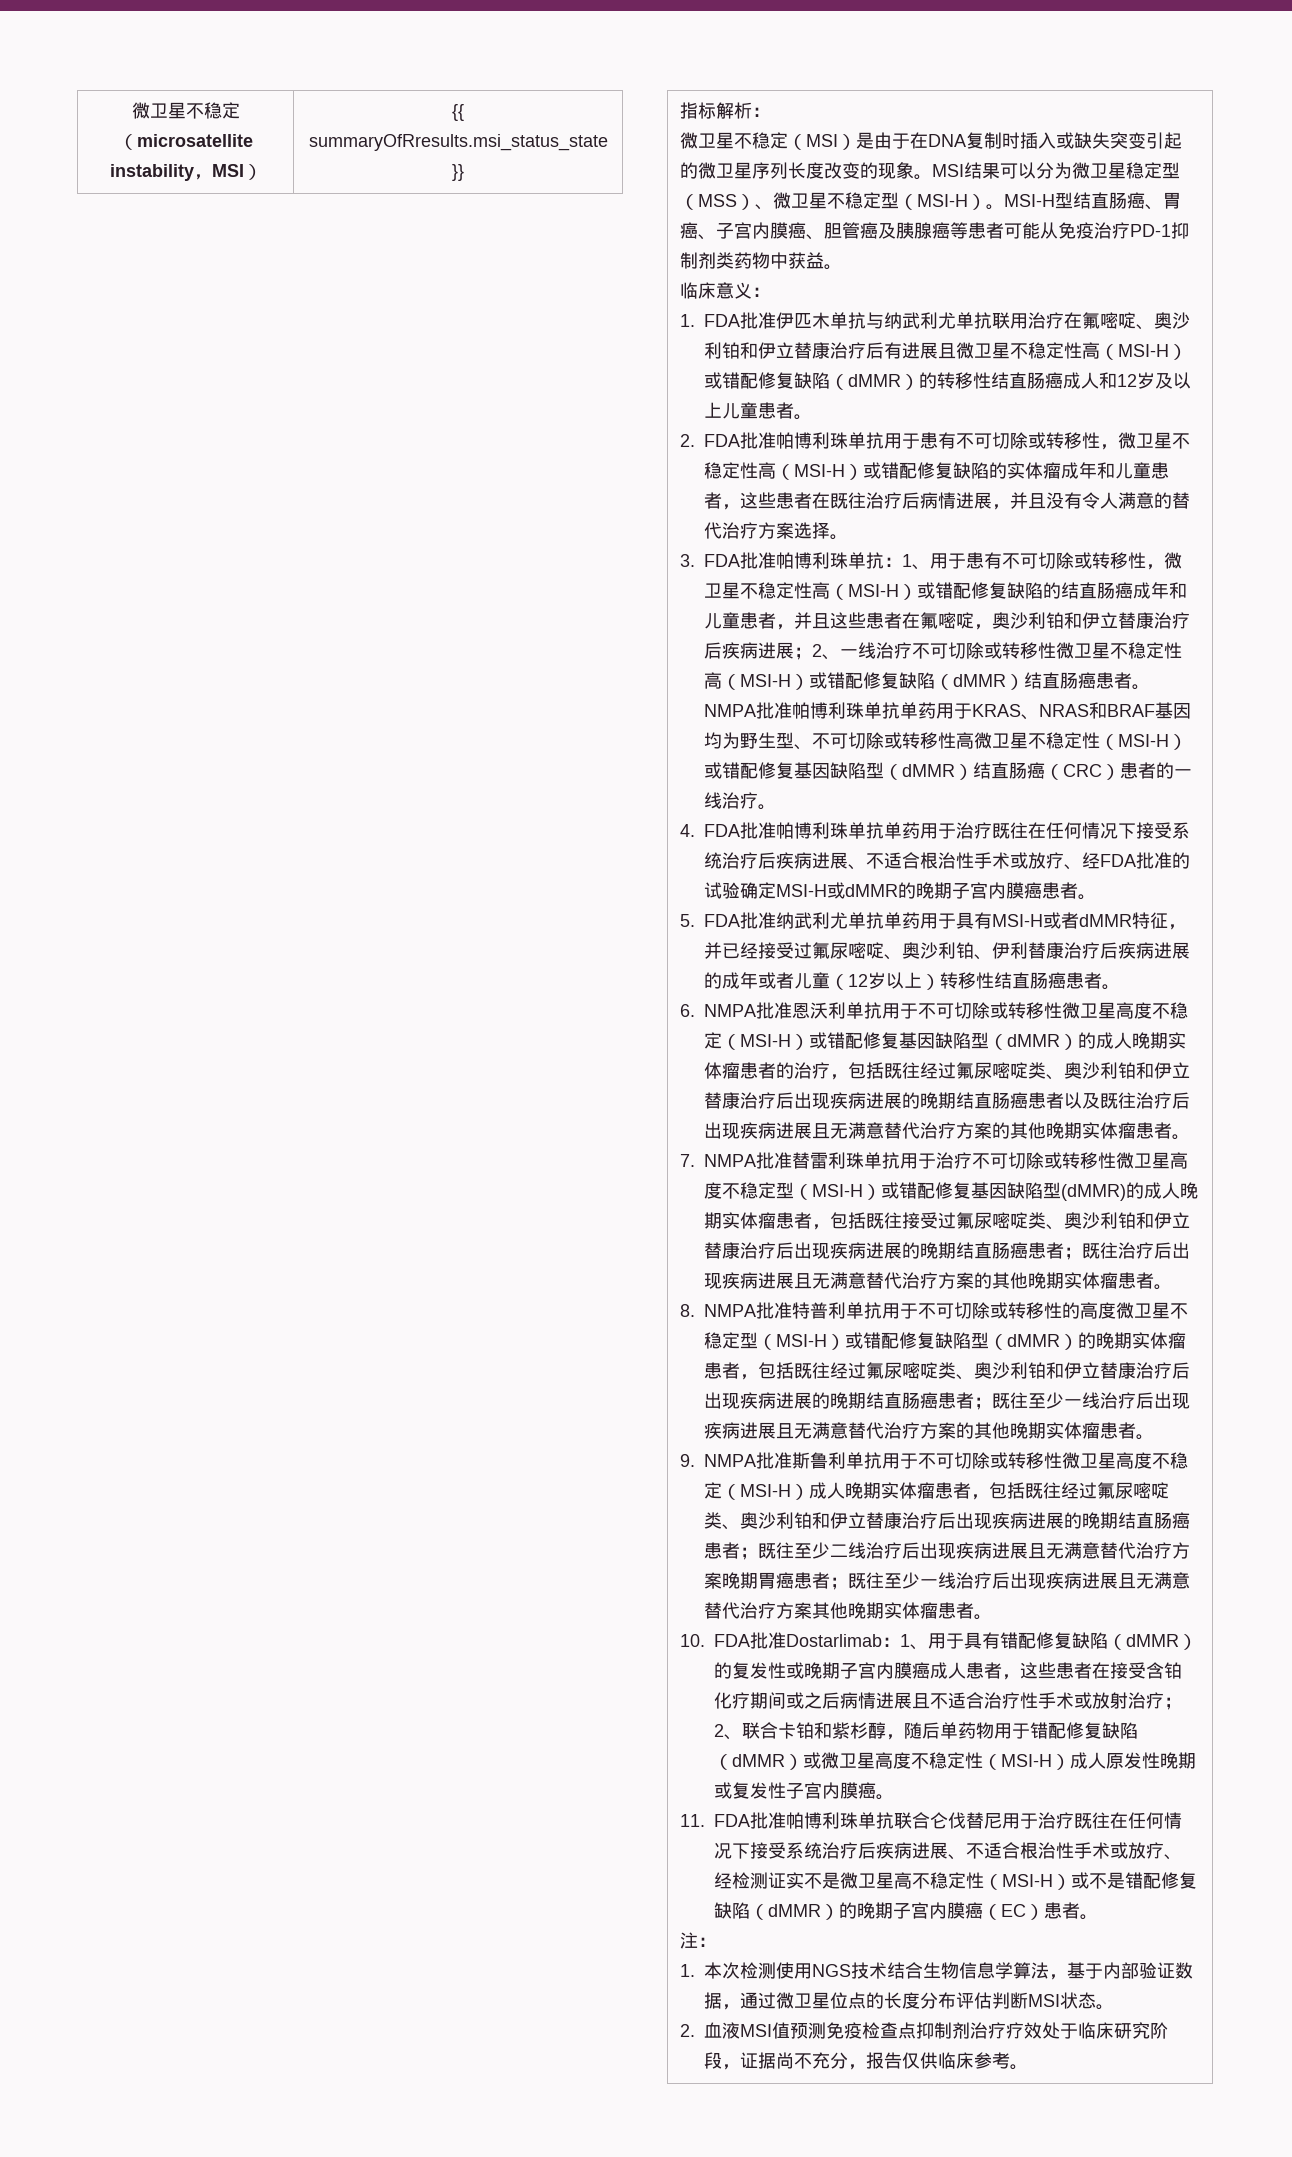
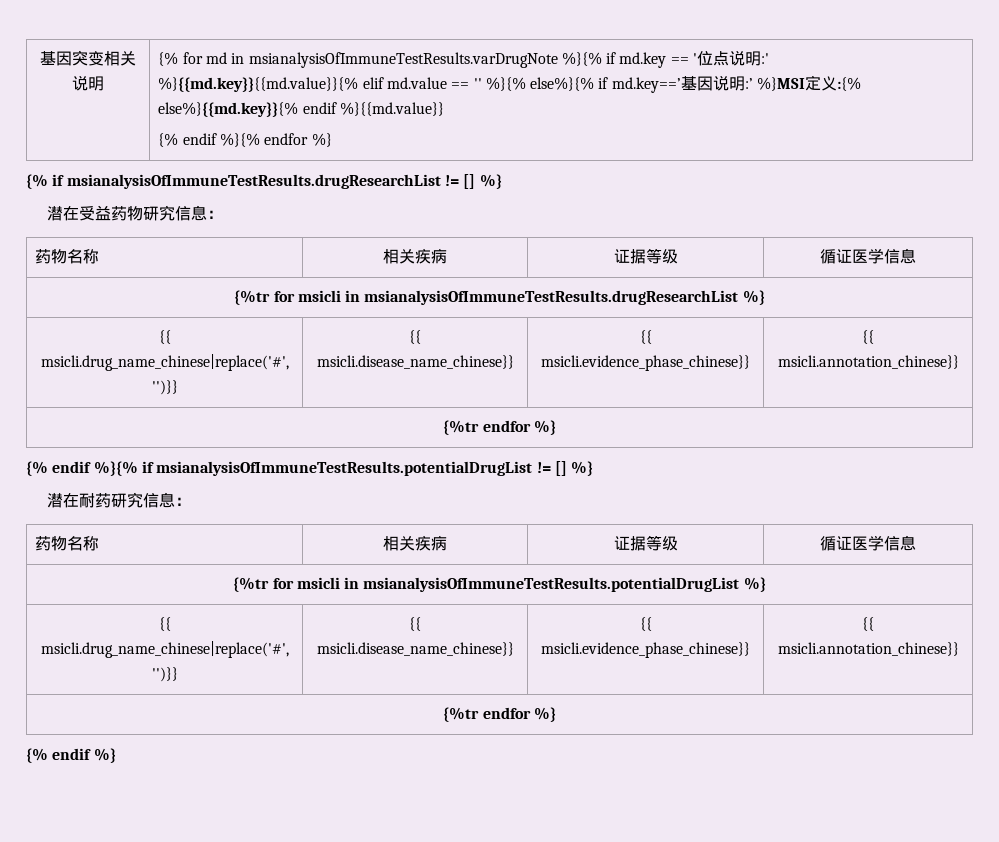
- 微卫星不稳定（microsatellite instability，MSI） | {{ summaryOfRresults.msi_status_state }}
- 指标解析：
- 微卫星不稳定（MSI）是由于在DNA复制时插入或缺失突变引起的微卫星序列长度改变的现象。MSI结果可以分为微卫星稳定型（MSS）、微卫星不稳定型（MSI-H）。MSI-H型结直肠癌、胃癌、子宫内膜癌、胆管癌及胰腺癌等患者可能从免疫治疗PD-1抑制剂类药物中获益。
- 临床意义：
- 1. FDA批准伊匹木单抗与纳武利尤单抗联用治疗在氟嘧啶、奥沙利铂和伊立替康治疗后有进展且微卫星不稳定性高（MSI-H）或错配修复缺陷（dMMR）的转移性结直肠癌成人和12岁及以上儿童患者。
- 2. FDA批准帕博利珠单抗用于患有不可切除或转移性，微卫星不稳定性高（MSI-H）或错配修复缺陷的实体瘤成年和儿童患者，这些患者在既往治疗后病情进展，并且没有令人满意的替代治疗方案选择。
- 3. FDA批准帕博利珠单抗：1、用于患有不可切除或转移性，微卫星不稳定性高（MSI-H）或错配修复缺陷的结直肠癌成年和儿童患者，并且这些患者在氟嘧啶，奥沙利铂和伊立替康治疗后疾病进展；2、一线治疗不可切除或转移性微卫星不稳定性高（MSI-H）或错配修复缺陷（dMMR）结直肠癌患者。NMPA批准帕博利珠单抗单药用于KRAS、NRAS和BRAF基因均为野生型、不可切除或转移性高微卫星不稳定性（MSI-H）或错配修复基因缺陷型（dMMR）结直肠癌（CRC）患者的一线治疗。
- 4. FDA批准帕博利珠单抗单药用于治疗既往在任何情况下接受系统治疗后疾病进展、不适合根治性手术或放疗、经FDA批准的试验确定MSI-H或dMMR的晚期子宫内膜癌患者。
- 5. FDA批准纳武利尤单抗单药用于具有MSI-H或者dMMR特征，并已经接受过氟尿嘧啶、奥沙利铂、伊利替康治疗后疾病进展的成年或者儿童（12岁以上）转移性结直肠癌患者。
- 6. NMPA批准恩沃利单抗用于不可切除或转移性微卫星高度不稳定（MSI-H）或错配修复基因缺陷型（dMMR）的成人晚期实体瘤患者的治疗，包括既往经过氟尿嘧啶类、奥沙利铂和伊立替康治疗后出现疾病进展的晚期结直肠癌患者以及既往治疗后出现疾病进展且无满意替代治疗方案的其他晚期实体瘤患者。
- 7. NMPA批准替雷利珠单抗用于治疗不可切除或转移性微卫星高度不稳定型（MSI-H）或错配修复基因缺陷型(dMMR)的成人晚期实体瘤患者，包括既往接受过氟尿嘧啶类、奥沙利铂和伊立替康治疗后出现疾病进展的晚期结直肠癌患者；既往治疗后出现疾病进展且无满意替代治疗方案的其他晚期实体瘤患者。
- 8. NMPA批准特普利单抗用于不可切除或转移性的高度微卫星不稳定型（MSI-H）或错配修复缺陷型（dMMR）的晚期实体瘤患者，包括既往经过氟尿嘧啶类、奥沙利铂和伊立替康治疗后出现疾病进展的晚期结直肠癌患者；既往至少一线治疗后出现疾病进展且无满意替代治疗方案的其他晚期实体瘤患者。
- 9. NMPA批准斯鲁利单抗用于不可切除或转移性微卫星高度不稳定（MSI-H）成人晚期实体瘤患者，包括既往经过氟尿嘧啶类、奥沙利铂和伊立替康治疗后出现疾病进展的晚期结直肠癌患者；既往至少二线治疗后出现疾病进展且无满意替代治疗方案晚期胃癌患者；既往至少一线治疗后出现疾病进展且无满意替代治疗方案其他晚期实体瘤患者。
- 10. FDA批准Dostarlimab：1、用于具有错配修复缺陷（dMMR）的复发性或晚期子宫内膜癌成人患者，这些患者在接受含铂化疗期间或之后病情进展且不适合治疗性手术或放射治疗；2、联合卡铂和紫杉醇，随后单药物用于错配修复缺陷（dMMR）或微卫星高度不稳定性（MSI-H）成人原发性晚期或复发性子宫内膜癌。
- 11. FDA批准帕博利珠单抗联合仑伐替尼用于治疗既往在任何情况下接受系统治疗后疾病进展、不适合根治性手术或放疗、经检测证实不是微卫星高不稳定性（MSI-H）或不是错配修复缺陷（dMMR）的晚期子宫内膜癌（EC）患者。
- 注：
- 1.本次检测使用NGS技术结合生物信息学算法，基于内部验证数据，通过微卫星位点的长度分布评估判断MSI状态。
- 2.血液MSI值预测免疫检查点抑制剂治疗疗效处于临床研究阶段，证据尚不充分，报告仅供临床参考。
+ 基因突变相关说明 | {% for md in msianalysisOfImmuneTestResults.varDrugNote %}{% if md.key == '位点说明:' %}{{md.key}}{{md.value}}{% elif md.value == '' %}{% else%}{% if md.key==’基因说明:’ %}MSI定义:{% else%}{{md.key}}{% endif %}{{md.value}}
+ {% endif %}{% endfor %}
+ {% if msianalysisOfImmuneTestResults.drugResearchList != [] %}
+ 潜在受益药物研究信息：
+ 药物名称 | 相关疾病 | 证据等级 | 循证医学信息
+ {%tr for msicli in msianalysisOfImmuneTestResults.drugResearchList %}
+ {{ msicli.drug_name_chinese|replace('#', '')}} | {{ msicli.disease_name_chinese}} | {{ msicli.evidence_phase_chinese}} | {{ msicli.annotation_chinese}}
+ {%tr endfor %}
+ {% endif %}{% if msianalysisOfImmuneTestResults.potentialDrugList != [] %}
+ 潜在耐药研究信息：
+ 药物名称 | 相关疾病 | 证据等级 | 循证医学信息
+ {%tr for msicli in msianalysisOfImmuneTestResults.potentialDrugList %}
+ {{ msicli.drug_name_chinese|replace('#', '')}} | {{ msicli.disease_name_chinese}} | {{ msicli.evidence_phase_chinese}} | {{ msicli.annotation_chinese}}
+ {%tr endfor %}
+ {% endif %}

